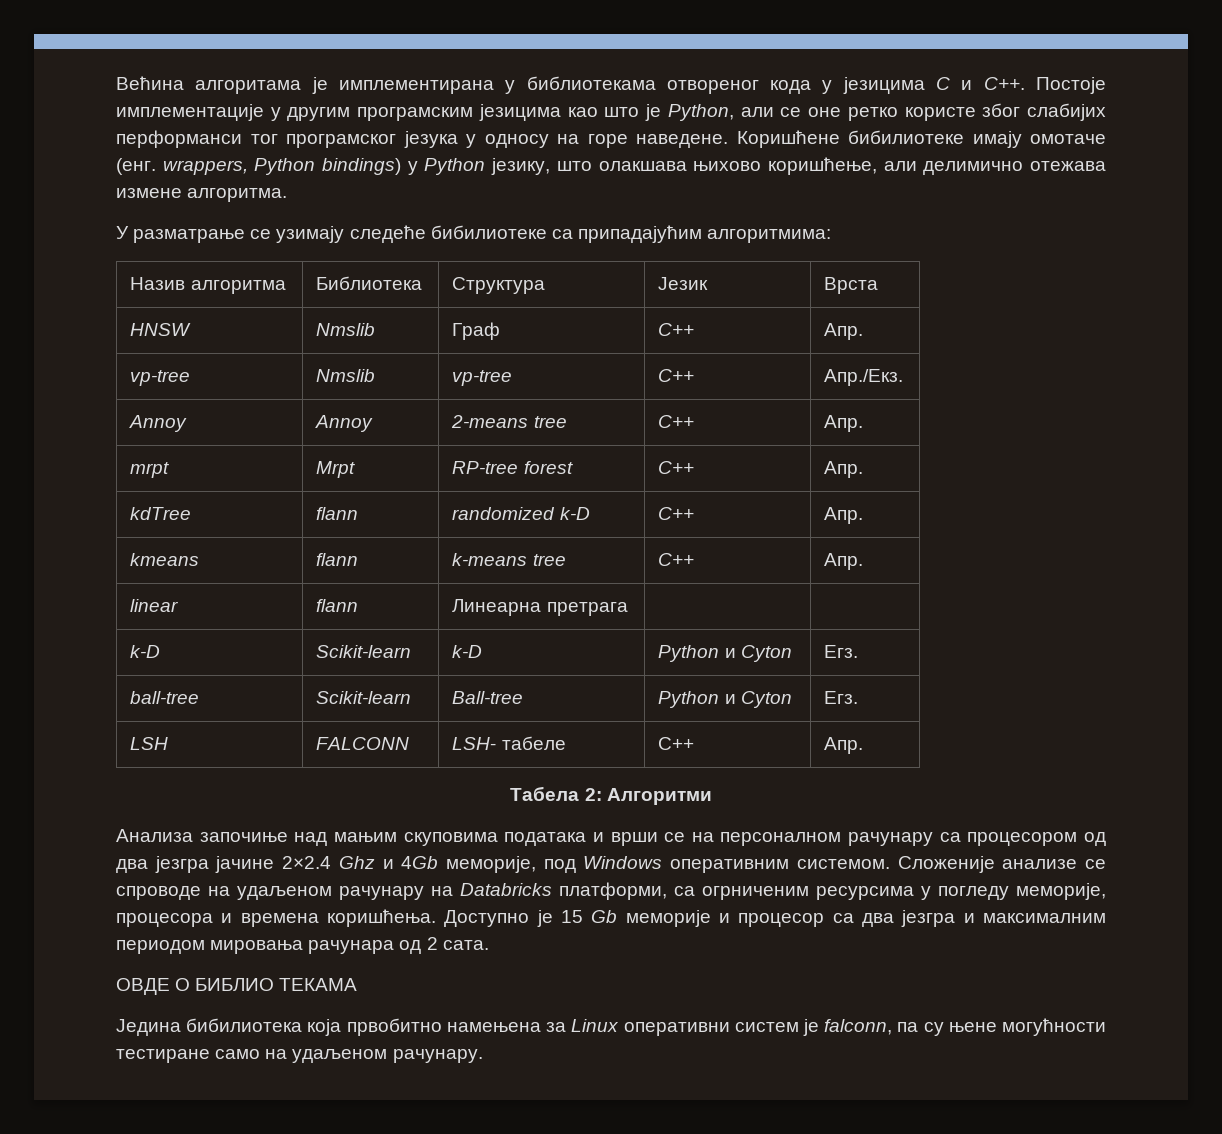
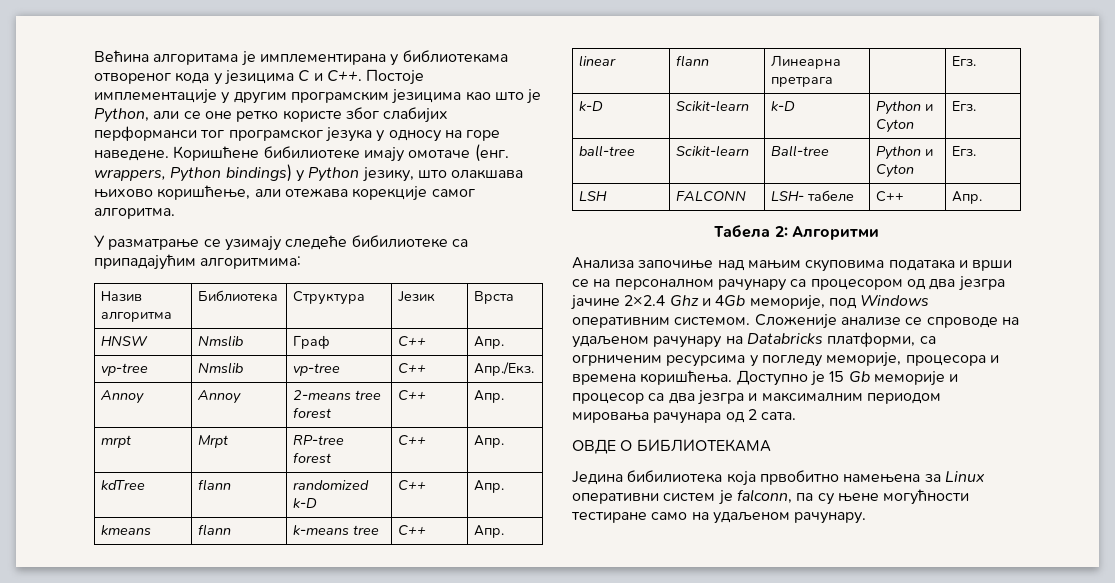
- Коришћене бибилиотеке имају омотаче (енг. wrappers, Python bindings) у Python језику, што олакшава њихово коришћење, али делимично отежава измене алгоритма.
+ Коришћене бибилиотеке имају омотаче (енг. wrappers, Python bindings) у Python језику, што олакшава њихово коришћење, али отежава корекције самог алгоритма.
- Annoy | Annoy | 2-means tree | C++ | Апр.
+ Annoy | Annoy | 2-means tree forest | C++ | Апр.
- linear | flann | Линеарна претрага | |
+ linear | flann | Линеарна претрага | | Егз.
- ОВДЕ О БИБЛИО ТЕКАМА
+ ОВДЕ О БИБЛИОТЕКАМА

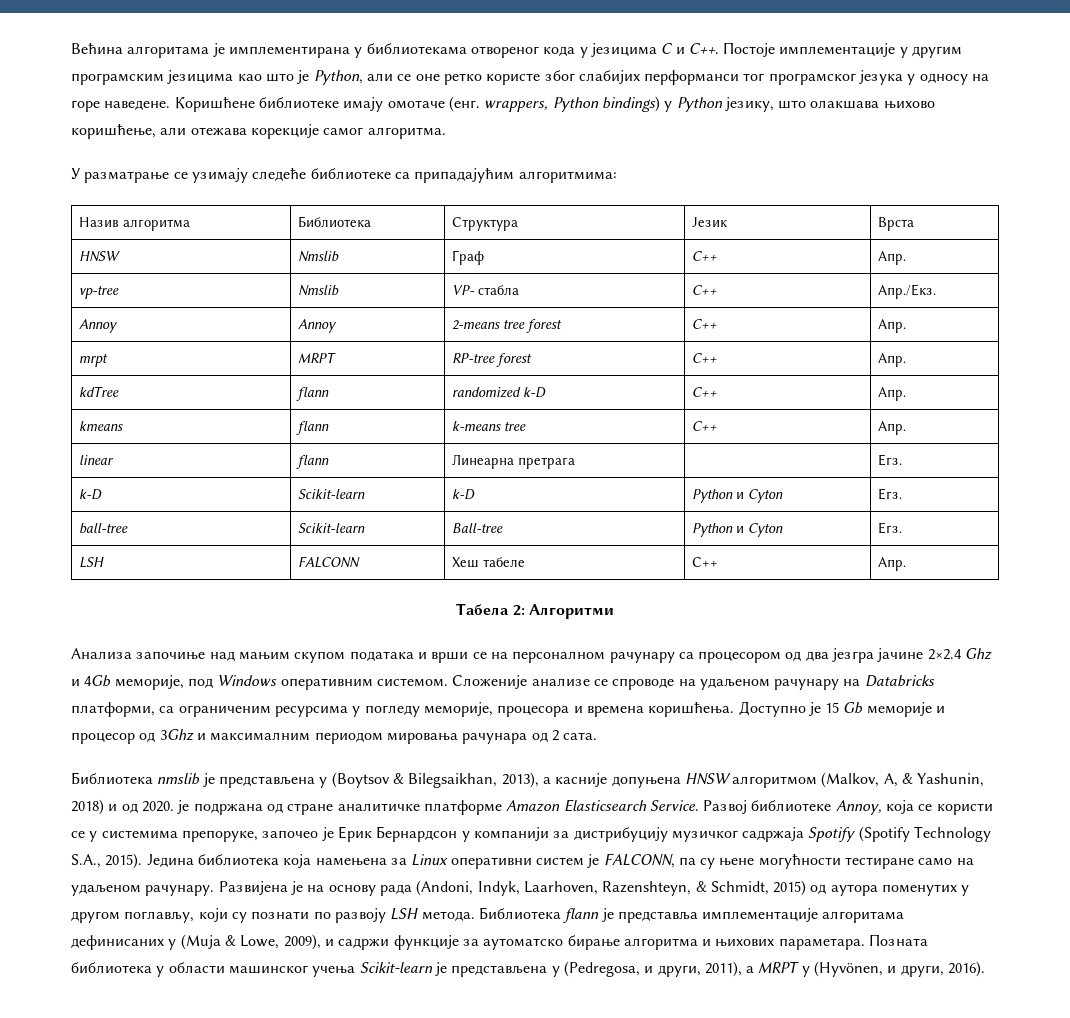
- Коришћене бибилиотеке имају омотаче (енг. wrappers, Python bindings) у Python језику, што олакшава њихово коришћење, али отежава корекције самог алгоритма.
+ Коришћене библиотеке имају омотаче (енг. wrappers, Python bindings) у Python језику, што олакшава њихово коришћење, али отежава корекције самог алгоритма.
- У разматрање се узимају следеће бибилиотеке са припадајућим алгоритмима:
+ У разматрање се узимају следеће библиотеке са припадајућим алгоритмима:
- vp-tree | Nmslib | vp-tree | C++ | Апр./Екз.
+ vp-tree | Nmslib | VP- стабла | C++ | Апр./Екз.
- mrpt | Mrpt | RP-tree forest | C++ | Апр.
+ mrpt | MRPT | RP-tree forest | C++ | Апр.
- LSH | FALCONN | LSH- табеле | C++ | Апр.
+ LSH | FALCONN | Хеш табеле | C++ | Апр.
- Анализа започиње над мањим скуповима података и врши се на персоналном рачунару са процесором од два језгра јачине 2×2.4 Ghz и 4Gb меморије, под Windows оперативним системом.
+ Анализа започиње над мањим скупом података и врши се на персоналном рачунару са процесором од два језгра јачине 2×2.4 Ghz и 4Gb меморије, под Windows оперативним системом.
- Сложеније анализе се спроводе на удаљеном рачунару на Databricks платформи, са огрниченим ресурсима у погледу меморије, процесора и времена коришћења.
+ Сложеније анализе се спроводе на удаљеном рачунару на Databricks платформи, са ограниченим ресурсима у погледу меморије, процесора и времена коришћења.
- Доступно је 15 Gb меморије и процесор са два језгра и максималним периодом мировања рачунара од 2 сата.
+ Доступно је 15 Gb меморије и процесор од 3Ghz и максималним периодом мировања рачунара од 2 сата.
- ОВДЕ О БИБЛИОТЕКАМА
- Једина бибилиотека која првобитно намењена за Linux оперативни систем је falconn, па су њене могућности тестиране само на удаљеном рачунару.
+ Библиотека nmslib је представљена у (Boytsov & Bilegsaikhan, 2013), а касније допуњена HNSW алгоритмом (Malkov, A, & Yashunin, 2018) и од 2020. је подржана од стране аналитичке платформе Amazon Elasticsearch Service. Развој библиотеке Annoy, која се користи се у системима препоруке, започео је Ерик Бернардсон у компанији за дистрибуцију музичког садржаја Spotify (Spotify Technology S.A., 2015). Једина библиотека која намењена за Linux оперативни систем је FALCONN, па су њене могућности тестиране само на удаљеном рачунару.
+ Развијена је на основу рада (Andoni, Indyk, Laarhoven, Razenshteyn, & Schmidt, 2015) од аутора поменутих у другом поглављу, који су познати по развоју LSH метода. Библиотека flann је представља имплементације алгоритама дефинисаних у (Muja & Lowe, 2009), и садржи функције за аутоматско бирање алгоритма и њихових параметара. Позната библиотека у области машинског учења Scikit-learn је представљена у (Pedregosa, и други, 2011), а MRPT у (Hyvönen, и други, 2016).

